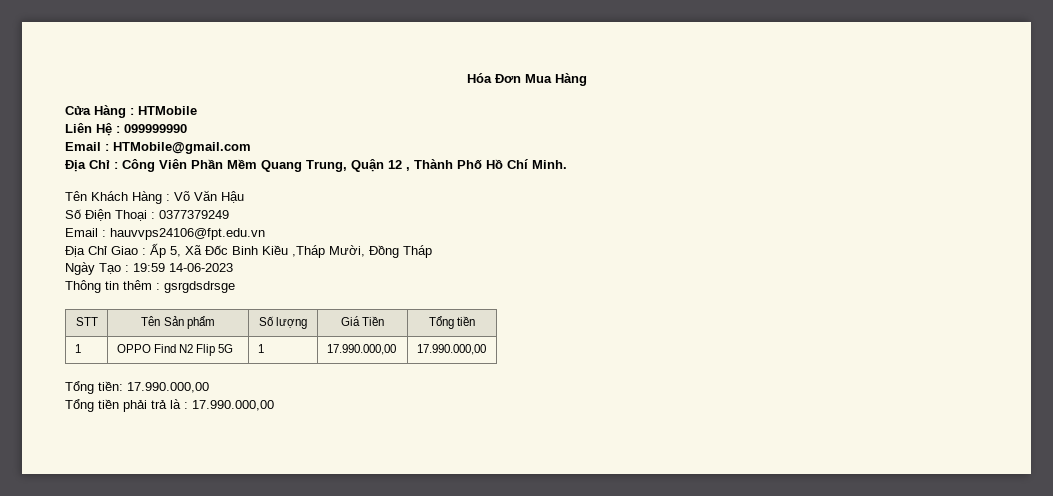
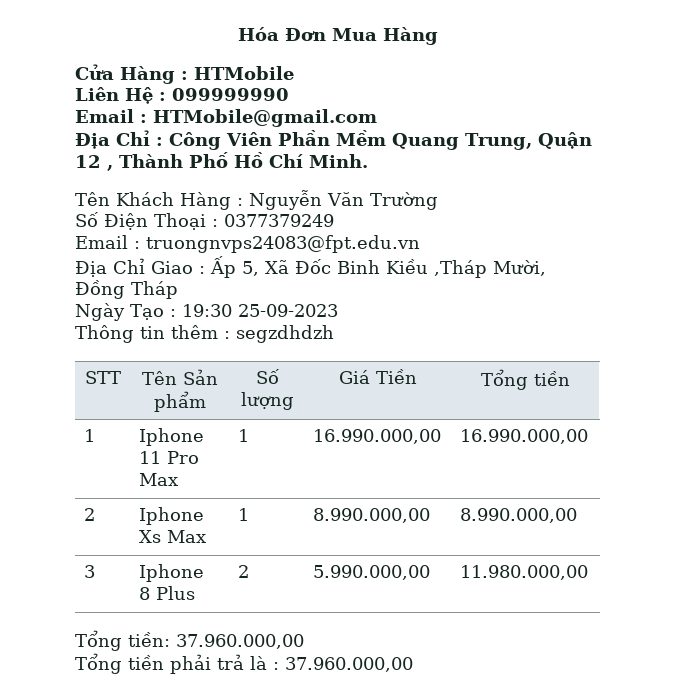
- Tên Khách Hàng : Võ Văn Hậu
+ Tên Khách Hàng : Nguyễn Văn Trường
- Email : hauvvps24106@fpt.edu.vn
+ Email : truongnvps24083@fpt.edu.vn
- Ngày Tạo : 19:59 14-06-2023
+ Ngày Tạo : 19:30 25-09-2023
- Thông tin thêm : gsrgdsdrsge
+ Thông tin thêm : segzdhdzh
- 1 | OPPO Find N2 Flip 5G | 1 | 17.990.000,00 | 17.990.000,00
+ 1 | Iphone 11 Pro Max | 1 | 16.990.000,00 | 16.990.000,00
+ 2 | Iphone Xs Max | 1 | 8.990.000,00 | 8.990.000,00
+ 3 | Iphone 8 Plus | 2 | 5.990.000,00 | 11.980.000,00
- Tổng tiền: 17.990.000,00
+ Tổng tiền: 37.960.000,00
- Tổng tiền phải trả là : 17.990.000,00
+ Tổng tiền phải trả là : 37.960.000,00

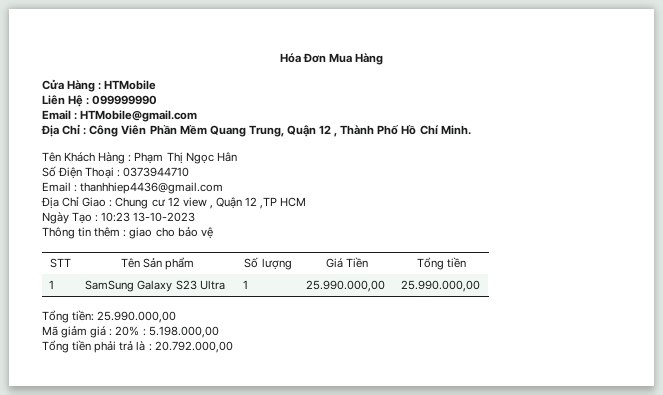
- Tên Khách Hàng : Nguyễn Văn Trường
+ Tên Khách Hàng : Phạm Thị Ngọc Hân
- Số Điện Thoại : 0377379249
- Email : truongnvps24083@fpt.edu.vn
+ Số Điện Thoại : 0373944710
+ Email : thanhhiep4436@gmail.com
- Địa Chỉ Giao : Ấp 5, Xã Đốc Binh Kiều ,Tháp Mười, Đồng Tháp
+ Địa Chỉ Giao : Chung cư 12 view , Quận 12 ,TP HCM
- Ngày Tạo : 19:30 25-09-2023
+ Ngày Tạo : 10:23 13-10-2023
- Thông tin thêm : segzdhdzh
+ Thông tin thêm : giao cho bảo vệ
- 1 | Iphone 11 Pro Max | 1 | 16.990.000,00 | 16.990.000,00
- 2 | Iphone Xs Max | 1 | 8.990.000,00 | 8.990.000,00
- 3 | Iphone 8 Plus | 2 | 5.990.000,00 | 11.980.000,00
- Tổng tiền: 37.960.000,00
+ 1 | SamSung Galaxy S23 Ultra | 1 | 25.990.000,00 | 25.990.000,00
+ Tổng tiền: 25.990.000,00
+ Mã giảm giá : 20% : 5.198.000,00
- Tổng tiền phải trả là : 37.960.000,00
+ Tổng tiền phải trả là : 20.792.000,00

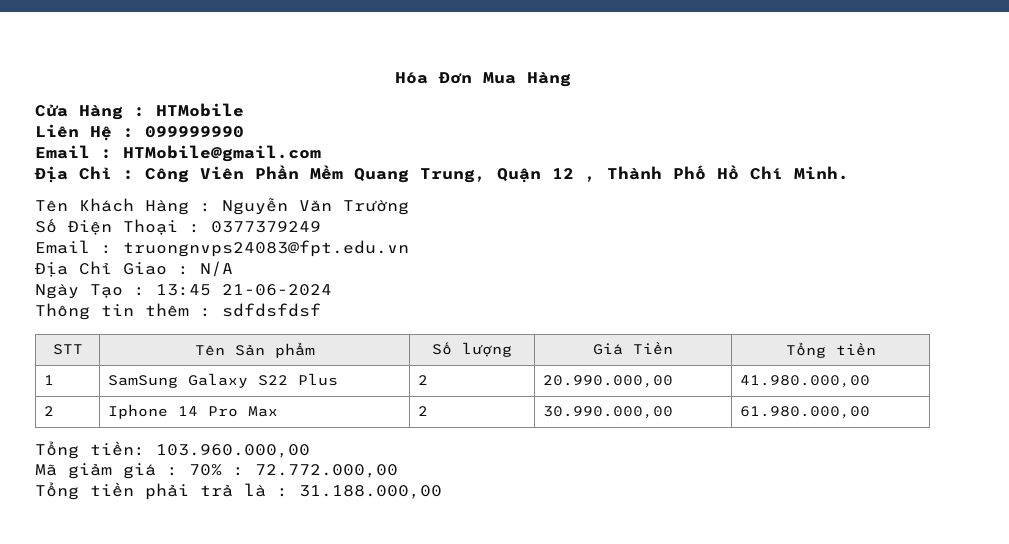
- Tên Khách Hàng : Phạm Thị Ngọc Hân
+ Tên Khách Hàng : Nguyễn Văn Trường
- Số Điện Thoại : 0373944710
- Email : thanhhiep4436@gmail.com
+ Số Điện Thoại : 0377379249
+ Email : truongnvps24083@fpt.edu.vn
- Địa Chỉ Giao : Chung cư 12 view , Quận 12 ,TP HCM
+ Địa Chỉ Giao : N/A
- Ngày Tạo : 10:23 13-10-2023
+ Ngày Tạo : 13:45 21-06-2024
- Thông tin thêm : giao cho bảo vệ
+ Thông tin thêm : sdfdsfdsf
- 1 | SamSung Galaxy S23 Ultra | 1 | 25.990.000,00 | 25.990.000,00
+ 1 | SamSung Galaxy S22 Plus | 2 | 20.990.000,00 | 41.980.000,00
+ 2 | Iphone 14 Pro Max | 2 | 30.990.000,00 | 61.980.000,00
- Tổng tiền: 25.990.000,00
+ Tổng tiền: 103.960.000,00
- Mã giảm giá : 20% : 5.198.000,00
+ Mã giảm giá : 70% : 72.772.000,00
- Tổng tiền phải trả là : 20.792.000,00
+ Tổng tiền phải trả là : 31.188.000,00

